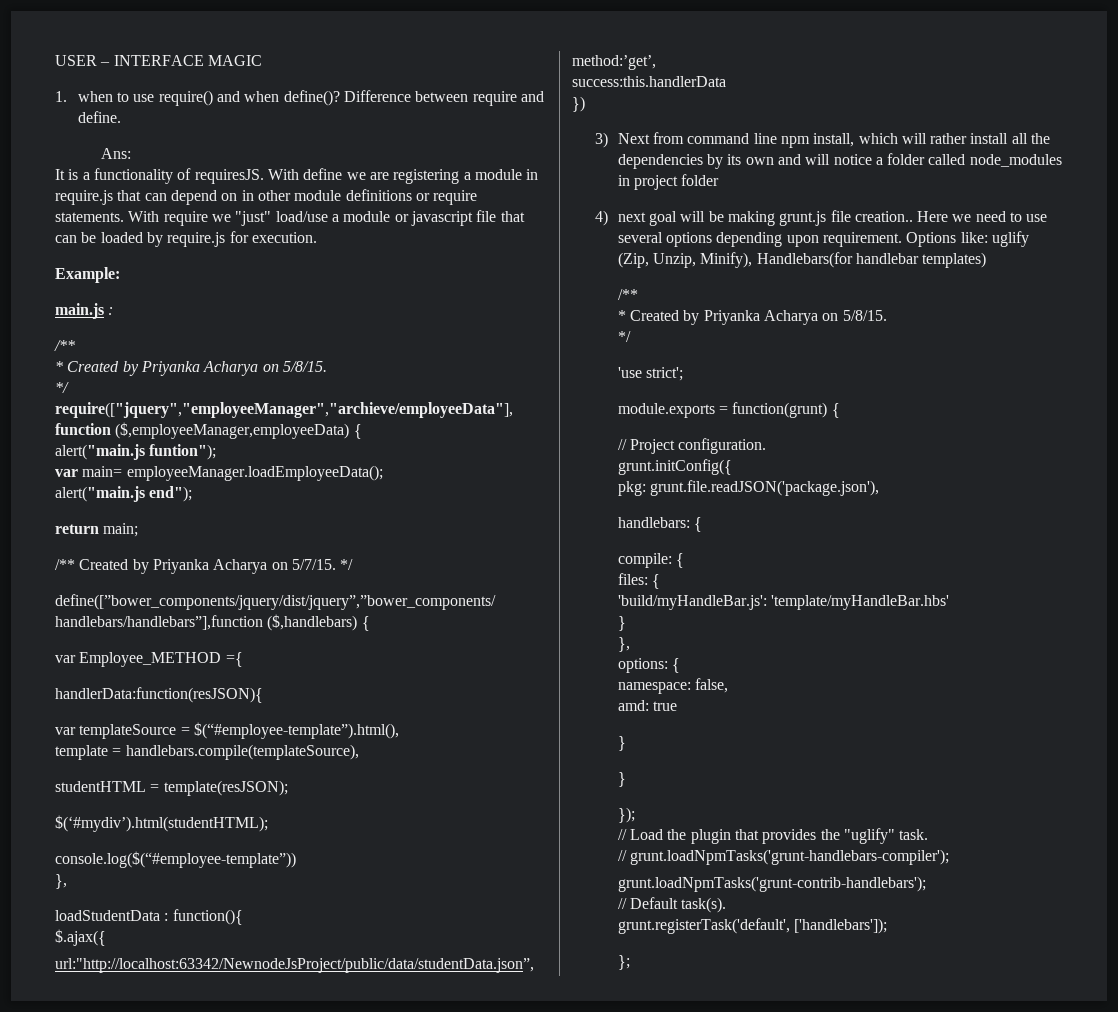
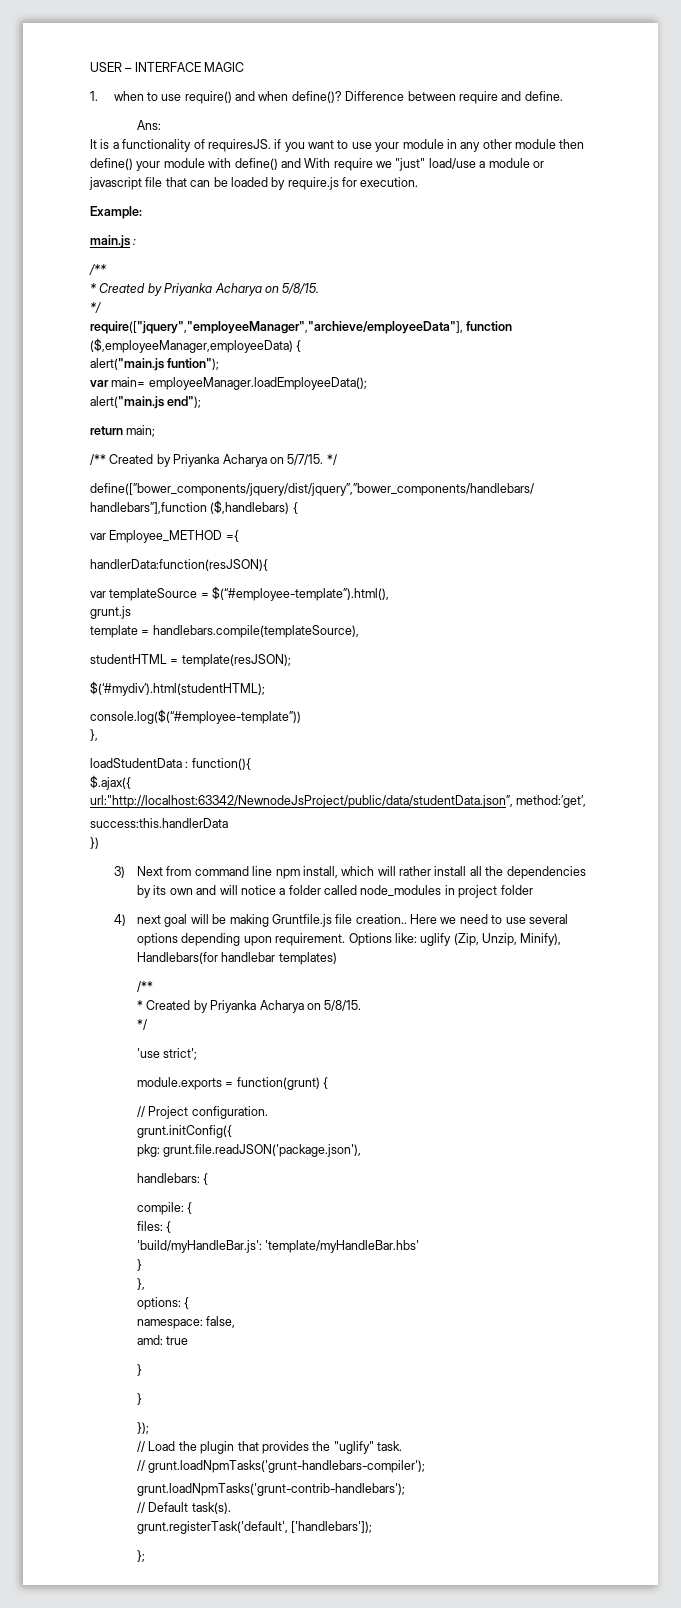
- It is a functionality of requiresJS. With define we are registering a module in require.js that can depend on in other module definitions or require statements. With require we "just" load/use a module or javascript file that can be loaded by require.js for execution.
+ It is a functionality of requiresJS. if you want to use your module in any other module then define() your module with define() and With require we "just" load/use a module or javascript file that can be loaded by require.js for execution.
+ grunt.js
- 4) next goal will be making grunt.js file creation..
+ 4) next goal will be making Gruntfile.js file creation..

